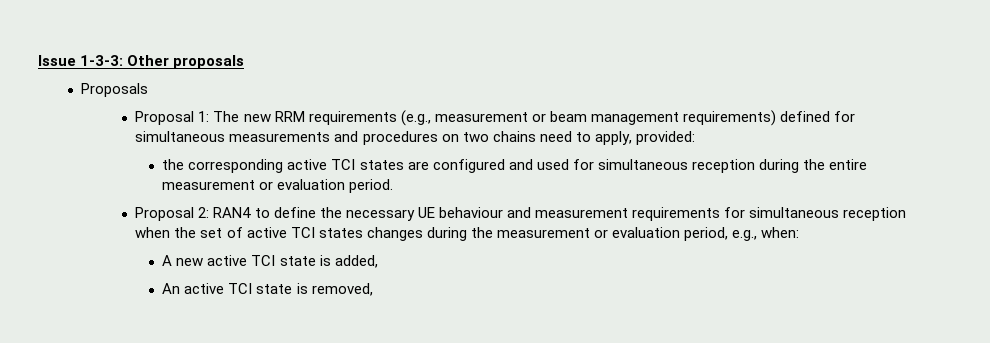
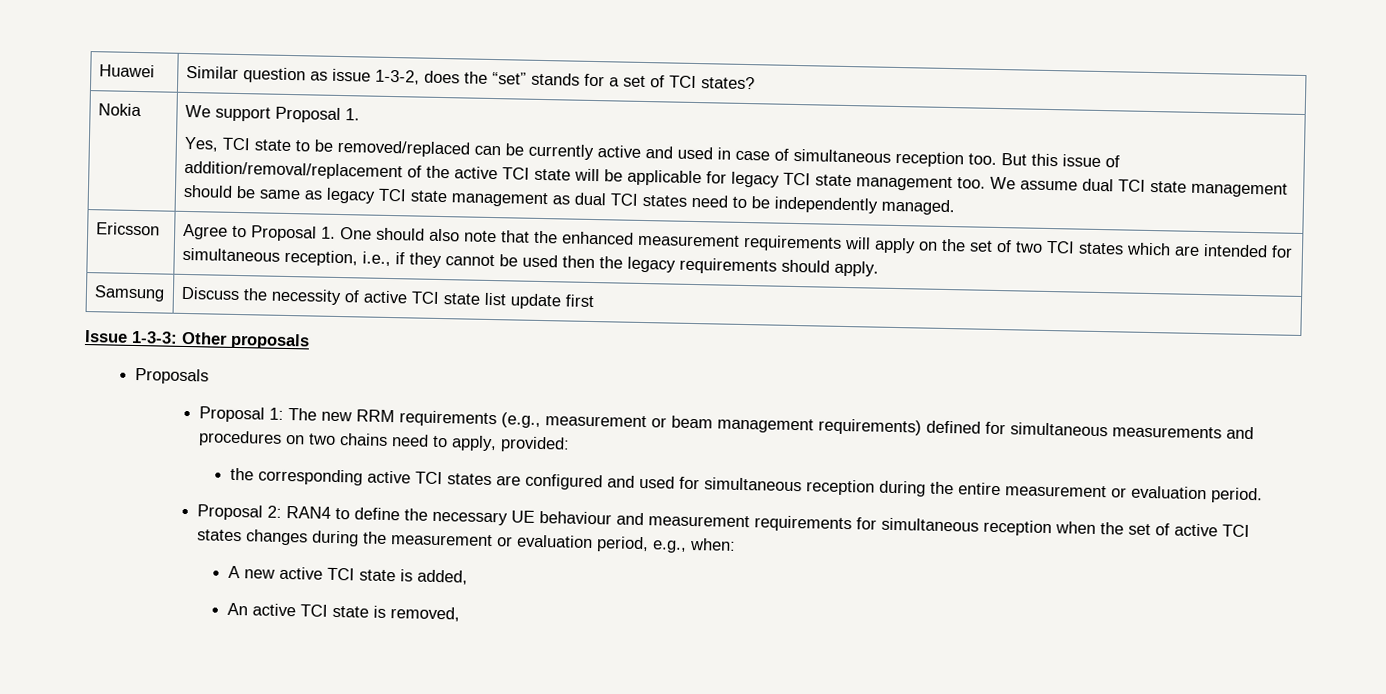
+ Huawei | Similar question as issue 1-3-2, does the “set” stands for a set of TCI states?
+ Nokia | We support Proposal 1.
+ Yes, TCI state to be removed/replaced can be currently active and used in case of simultaneous reception too. But this issue of addition/removal/replacement of the active TCI state will be applicable for legacy TCI state management too. We assume dual TCI state management should be same as legacy TCI state management as dual TCI states need to be independently managed.
+ Ericsson | Agree to Proposal 1. One should also note that the enhanced measurement requirements will apply on the set of two TCI states which are intended for simultaneous reception, i.e., if they cannot be used then the legacy requirements should apply.
+ Samsung | Discuss the necessity of active TCI state list update first

